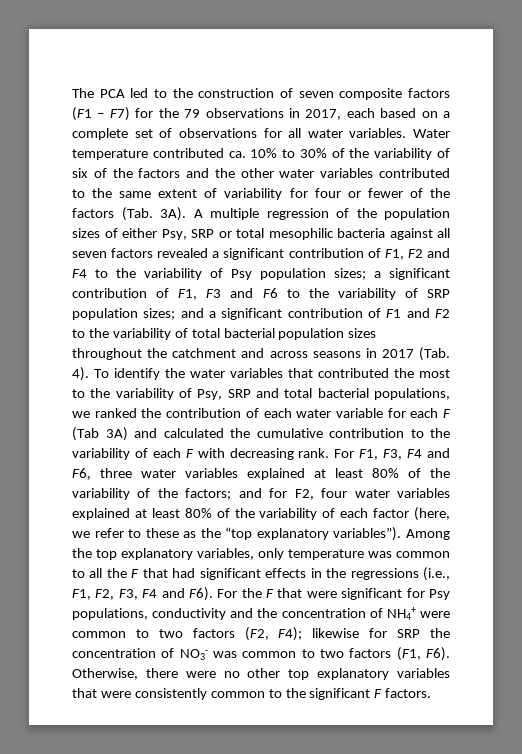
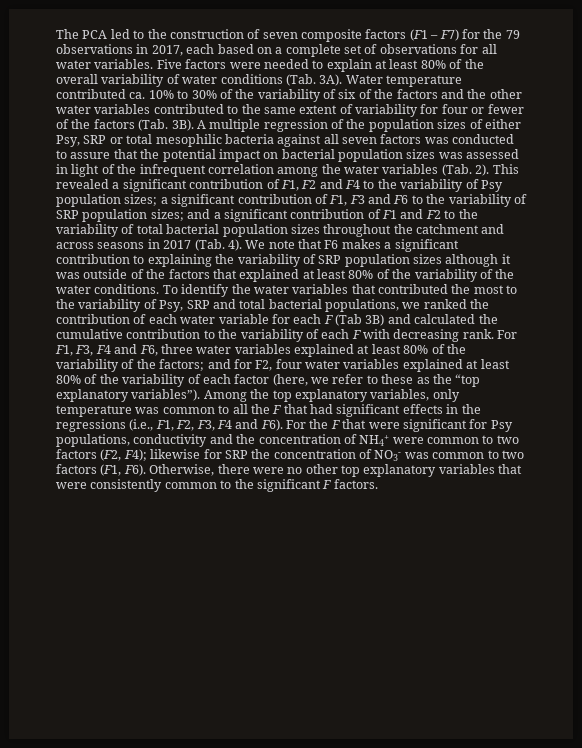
+ Five factors were needed to explain at least 80% of the overall variability of water conditions (Tab. 3A).
- Water temperature contributed ca. 10% to 30% of the variability of six of the factors and the other water variables contributed to the same extent of variability for four or fewer of the factors (Tab. 3A).
+ Water temperature contributed ca. 10% to 30% of the variability of six of the factors and the other water variables contributed to the same extent of variability for four or fewer of the factors (Tab. 3B).
- A multiple regression of the population sizes of either Psy, SRP or total mesophilic bacteria against all seven factors revealed a significant contribution of F1, F2 and F4 to the variability of Psy population sizes;
+ A multiple regression of the population sizes of either Psy, SRP or total mesophilic bacteria against all seven factors was conducted to assure that the potential impact on bacterial population sizes was assessed in light of the infrequent correlation among the water variables (Tab. 2). This revealed a significant contribution of F1, F2 and F4 to the variability of Psy population sizes;
+ We note that F6 makes a significant contribution to explaining the variability of SRP population sizes although it was outside of the factors that explained at least 80% of the variability of the water conditions.
- To identify the water variables that contributed the most to the variability of Psy, SRP and total bacterial populations, we ranked the contribution of each water variable for each F (Tab 3A) and calculated the cumulative contribution to the variability of each F with decreasing rank.
+ To identify the water variables that contributed the most to the variability of Psy, SRP and total bacterial populations, we ranked the contribution of each water variable for each F (Tab 3B) and calculated the cumulative contribution to the variability of each F with decreasing rank.

